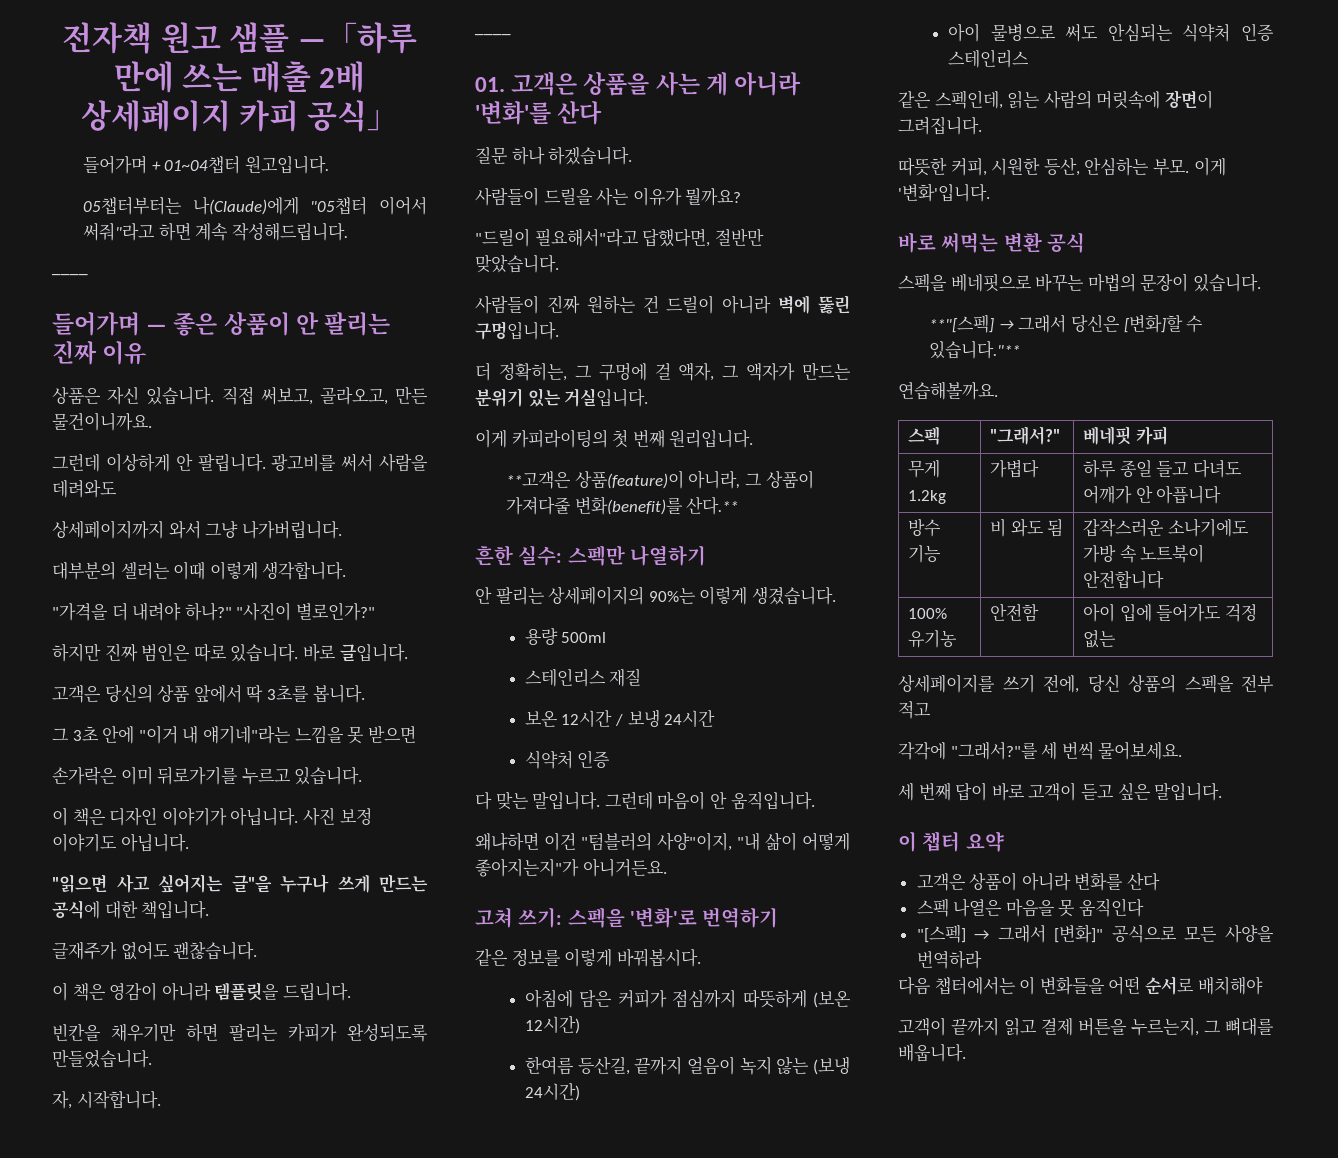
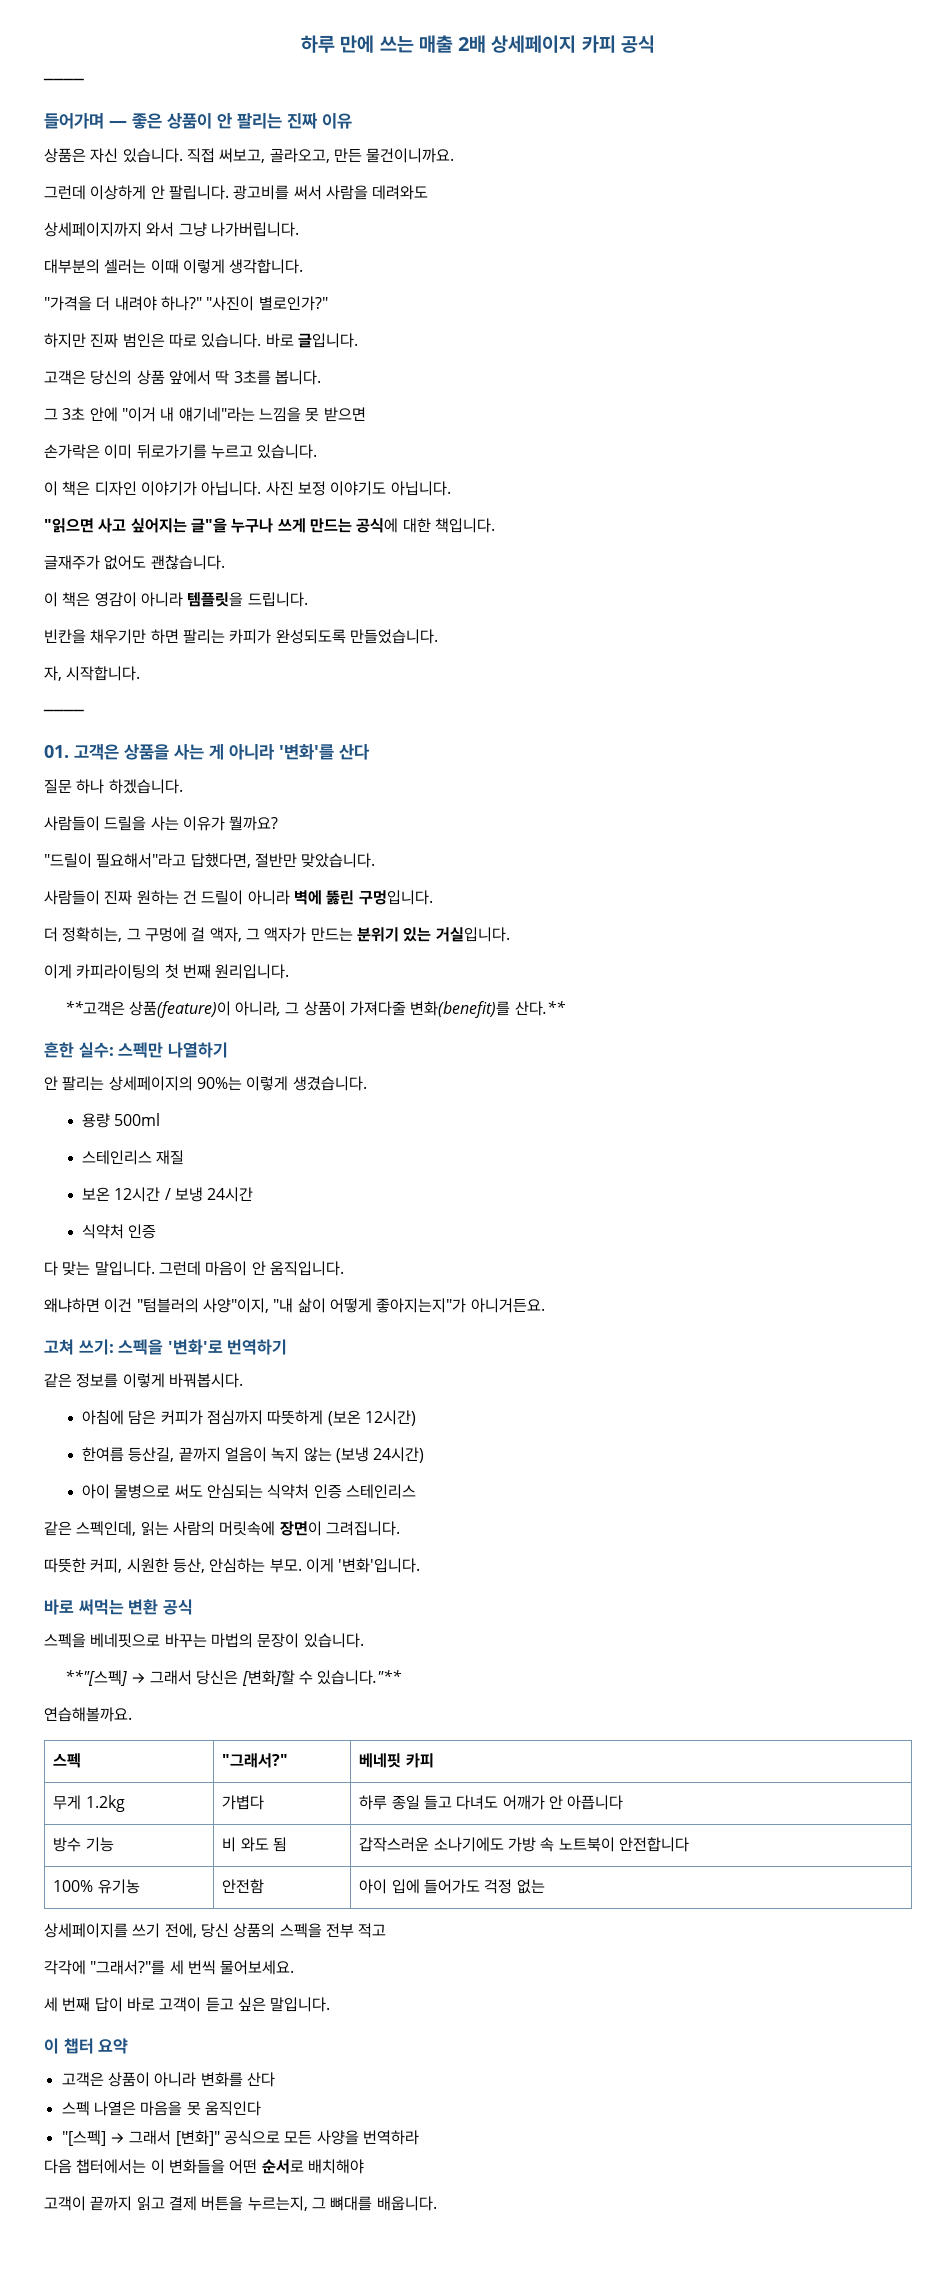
- 전자책 원고 샘플 —「하루 만에 쓰는 매출 2배 상세페이지 카피 공식」
- 들어가며 + 01~04챕터 원고입니다.
- 05챕터부터는 나(Claude)에게 "05챕터 이어서 써줘"라고 하면 계속 작성해드립니다.
+ 하루 만에 쓰는 매출 2배 상세페이지 카피 공식

